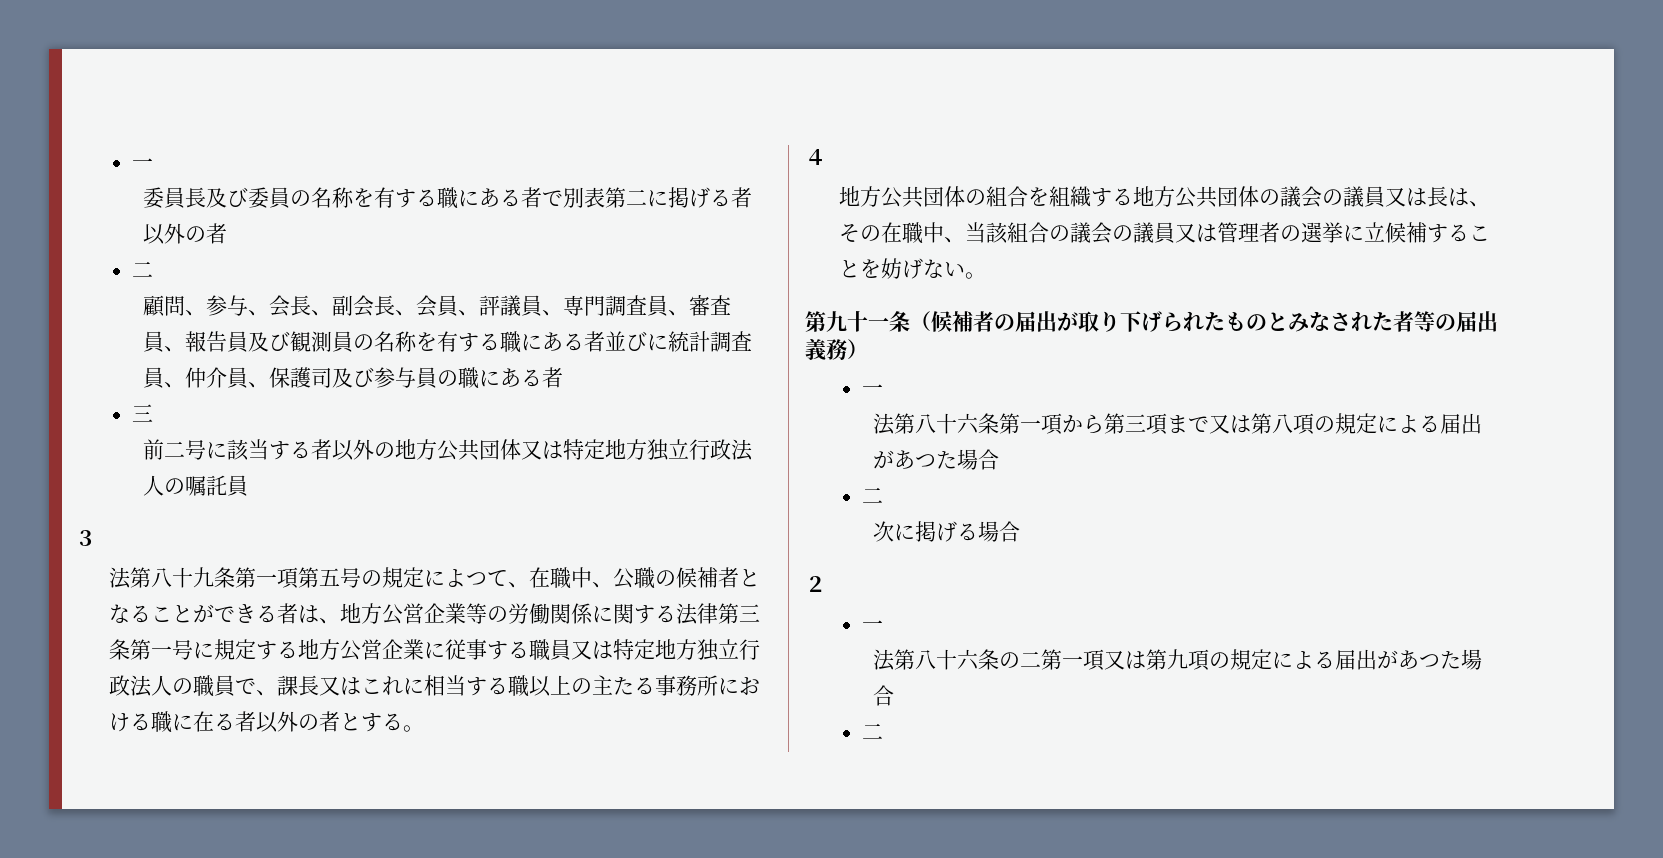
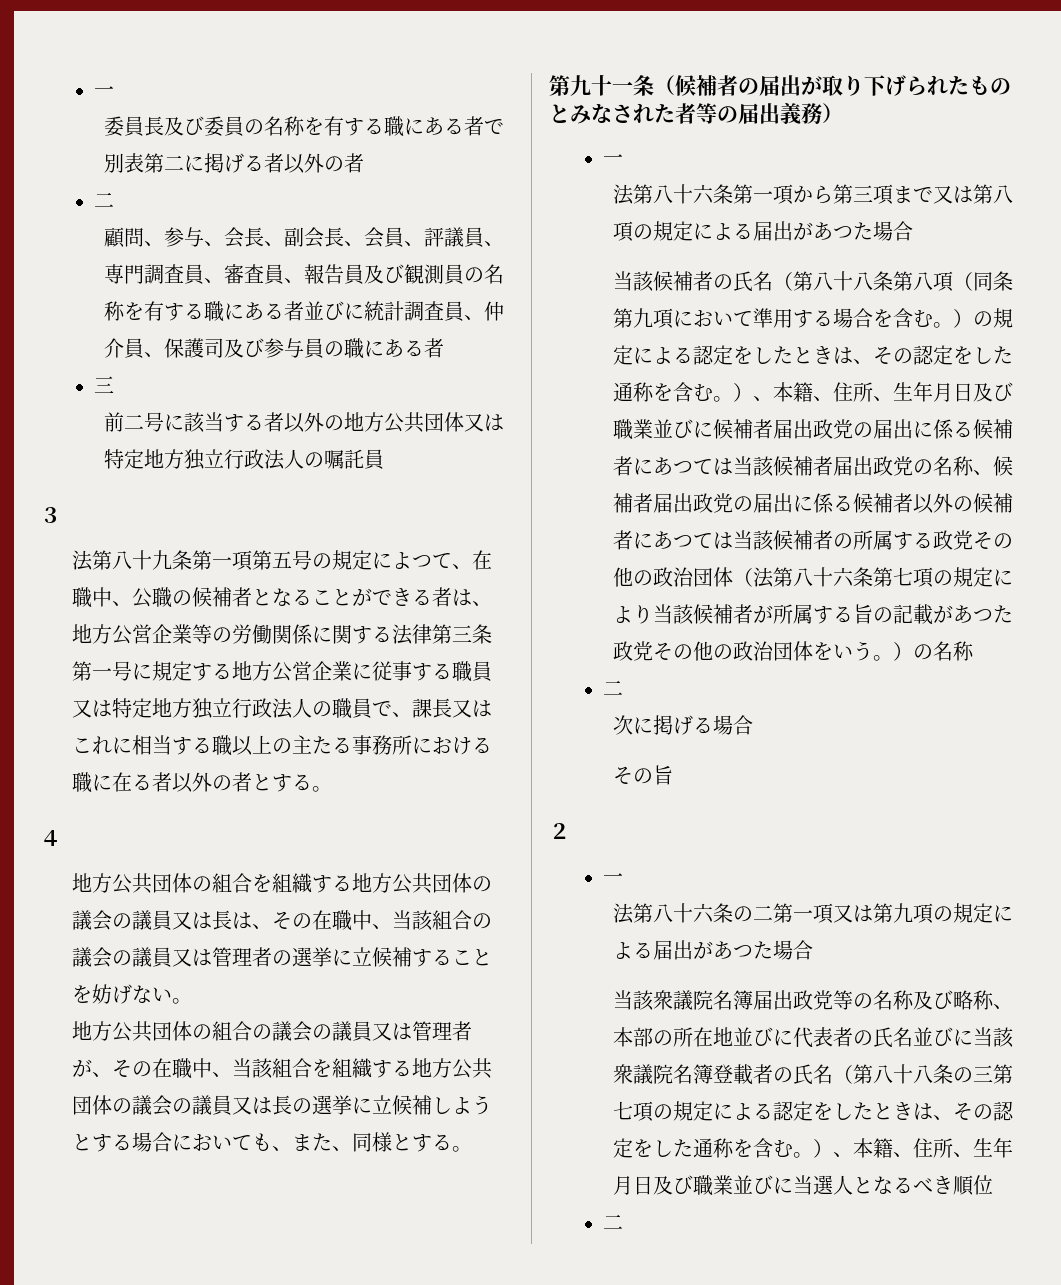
+ 地方公共団体の組合の議会の議員又は管理者が、その在職中、当該組合を組織する地方公共団体の議会の議員又は長の選挙に立候補しようとする場合においても、また、同様とする。
+ 当該候補者の氏名（第八十八条第八項（同条第九項において準用する場合を含む。）の規定による認定をしたときは、その認定をした通称を含む。）、本籍、住所、生年月日及び職業並びに候補者届出政党の届出に係る候補者にあつては当該候補者届出政党の名称、候補者届出政党の届出に係る候補者以外の候補者にあつては当該候補者の所属する政党その他の政治団体（法第八十六条第七項の規定により当該候補者が所属する旨の記載があつた政党その他の政治団体をいう。）の名称
+ その旨
+ 当該衆議院名簿届出政党等の名称及び略称、本部の所在地並びに代表者の氏名並びに当該衆議院名簿登載者の氏名（第八十八条の三第七項の規定による認定をしたときは、その認定をした通称を含む。）、本籍、住所、生年月日及び職業並びに当選人となるべき順位

